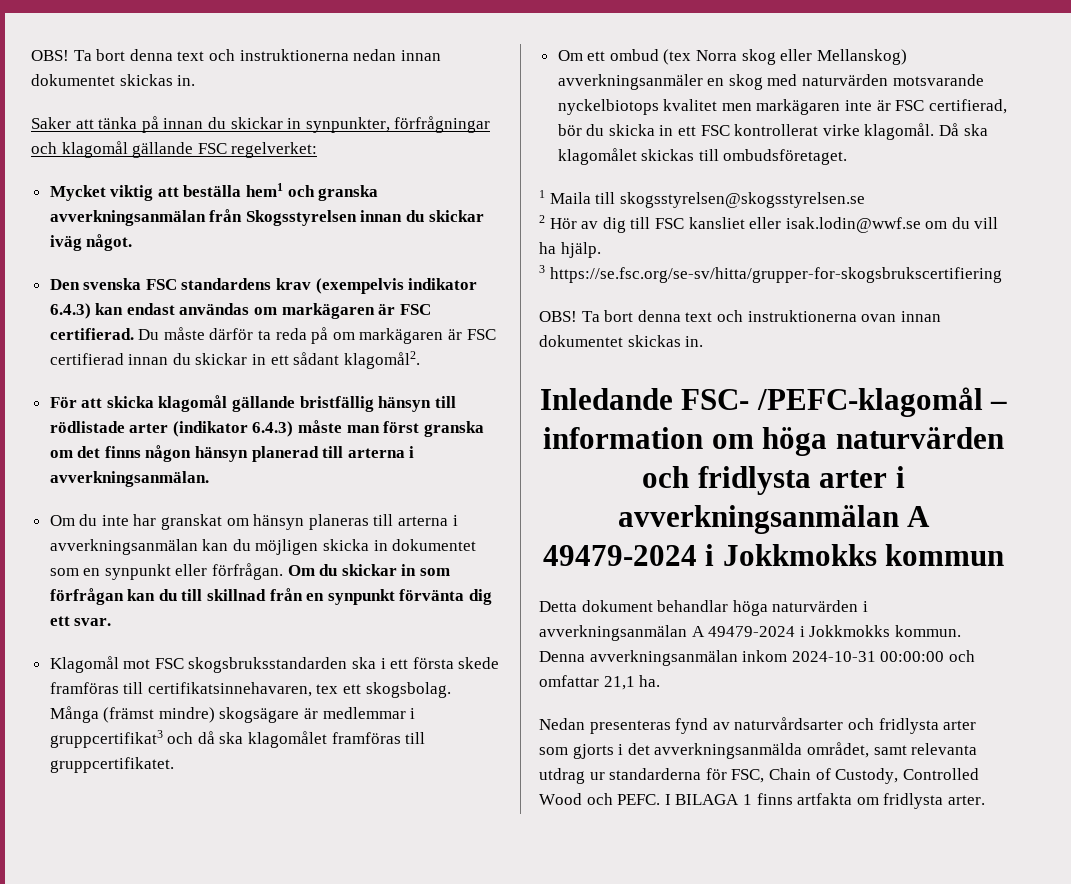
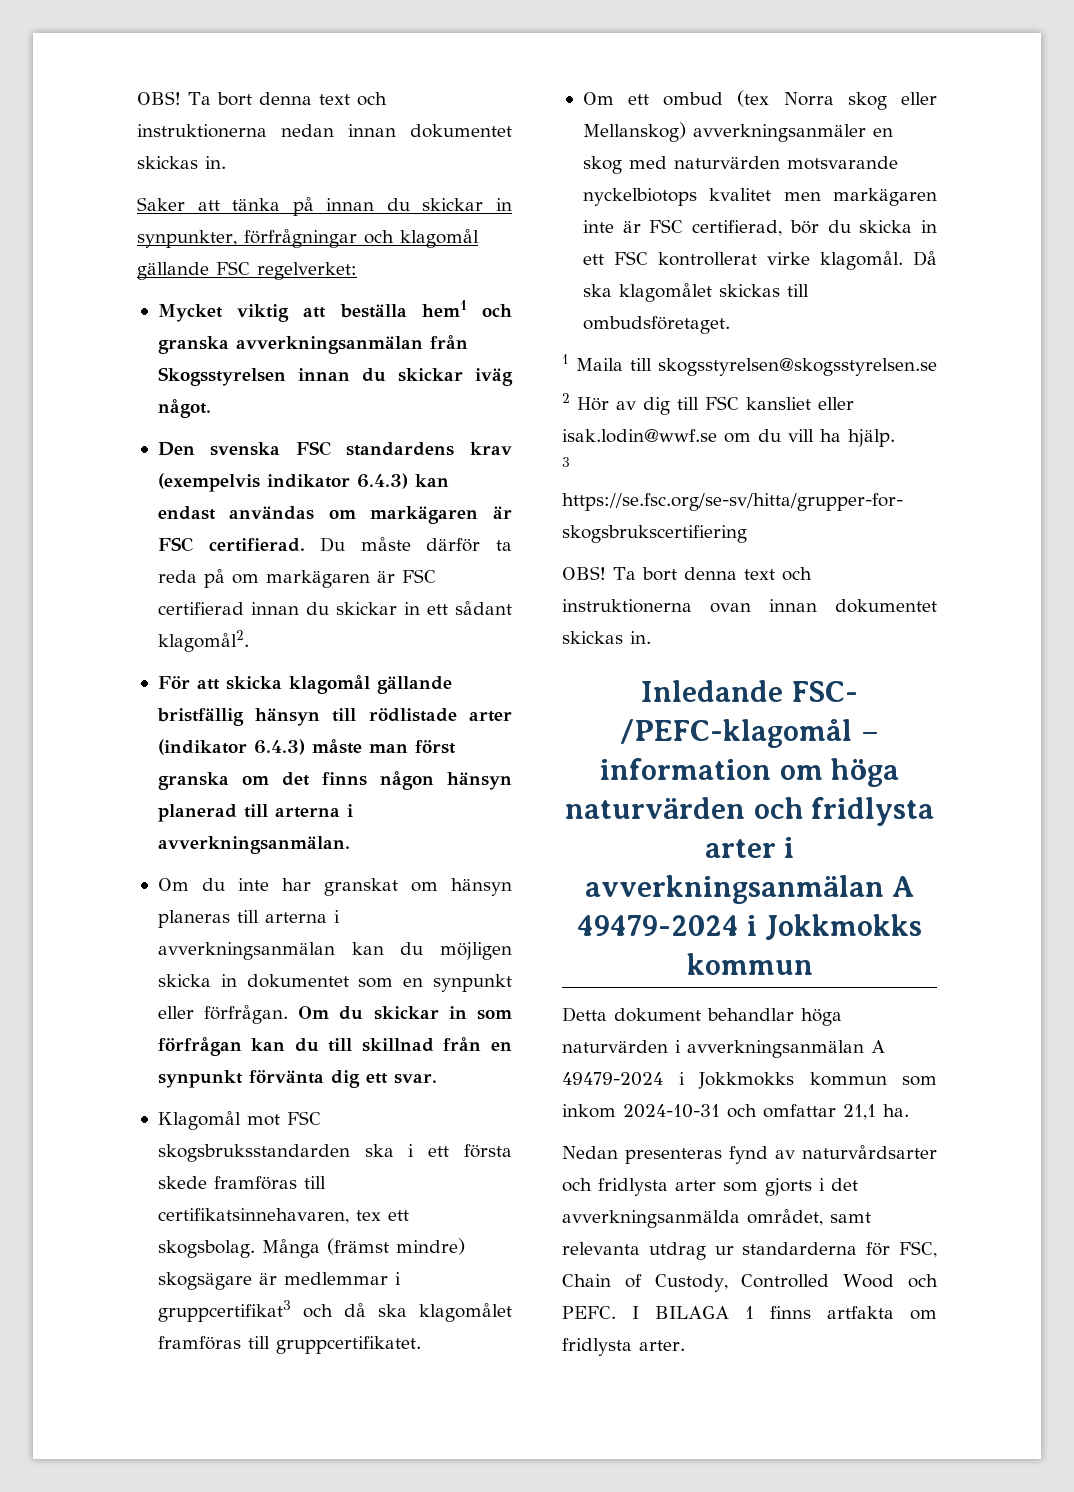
- Detta dokument behandlar höga naturvärden i avverkningsanmälan A 49479-2024 i Jokkmokks kommun. Denna avverkningsanmälan inkom 2024-10-31 00:00:00 och omfattar 21,1 ha.
+ Detta dokument behandlar höga naturvärden i avverkningsanmälan A 49479-2024 i Jokkmokks kommun som inkom 2024-10-31 och omfattar 21,1 ha.

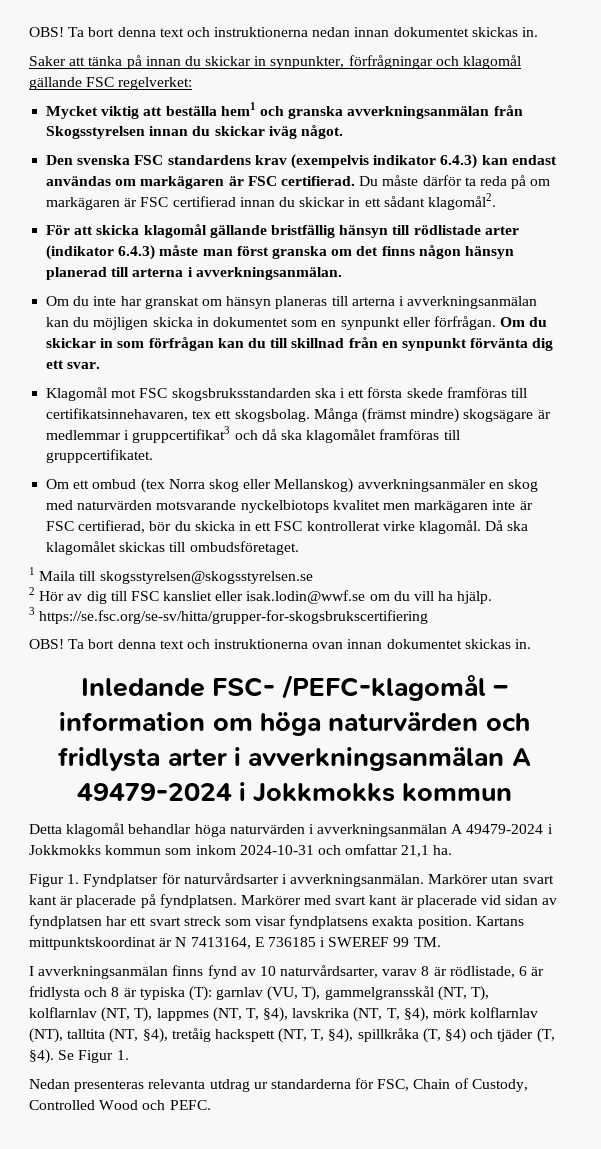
- Detta dokument behandlar höga naturvärden i avverkningsanmälan A 49479-2024 i Jokkmokks kommun som inkom 2024-10-31 och omfattar 21,1 ha.
+ Detta klagomål behandlar höga naturvärden i avverkningsanmälan A 49479-2024 i Jokkmokks kommun som inkom 2024-10-31 och omfattar 21,1 ha.
- Nedan presenteras fynd av naturvårdsarter och fridlysta arter som gjorts i det avverkningsanmälda området, samt relevanta utdrag ur standarderna för FSC, Chain of Custody, Controlled Wood och PEFC. I BILAGA 1 finns artfakta om fridlysta arter.
+ Figur 1. Fyndplatser för naturvårdsarter i avverkningsanmälan. Markörer utan svart kant är placerade på fyndplatsen. Markörer med svart kant är placerade vid sidan av fyndplatsen har ett svart streck som visar fyndplatsens exakta position. Kartans mittpunktskoordinat är N 7413164, E 736185 i SWEREF 99 TM.
+ I avverkningsanmälan finns fynd av 10 naturvårdsarter, varav 8 är rödlistade, 6 är fridlysta och 8 är typiska (T): garnlav (VU, T), gammelgransskål (NT, T), kolflarnlav (NT, T), lappmes (NT, T, §4), lavskrika (NT, T, §4), mörk kolflarnlav (NT), talltita (NT, §4), tretåig hackspett (NT, T, §4), spillkråka (T, §4) och tjäder (T, §4). Se Figur 1.
+ Nedan presenteras relevanta utdrag ur standarderna för FSC, Chain of Custody, Controlled Wood och PEFC.

